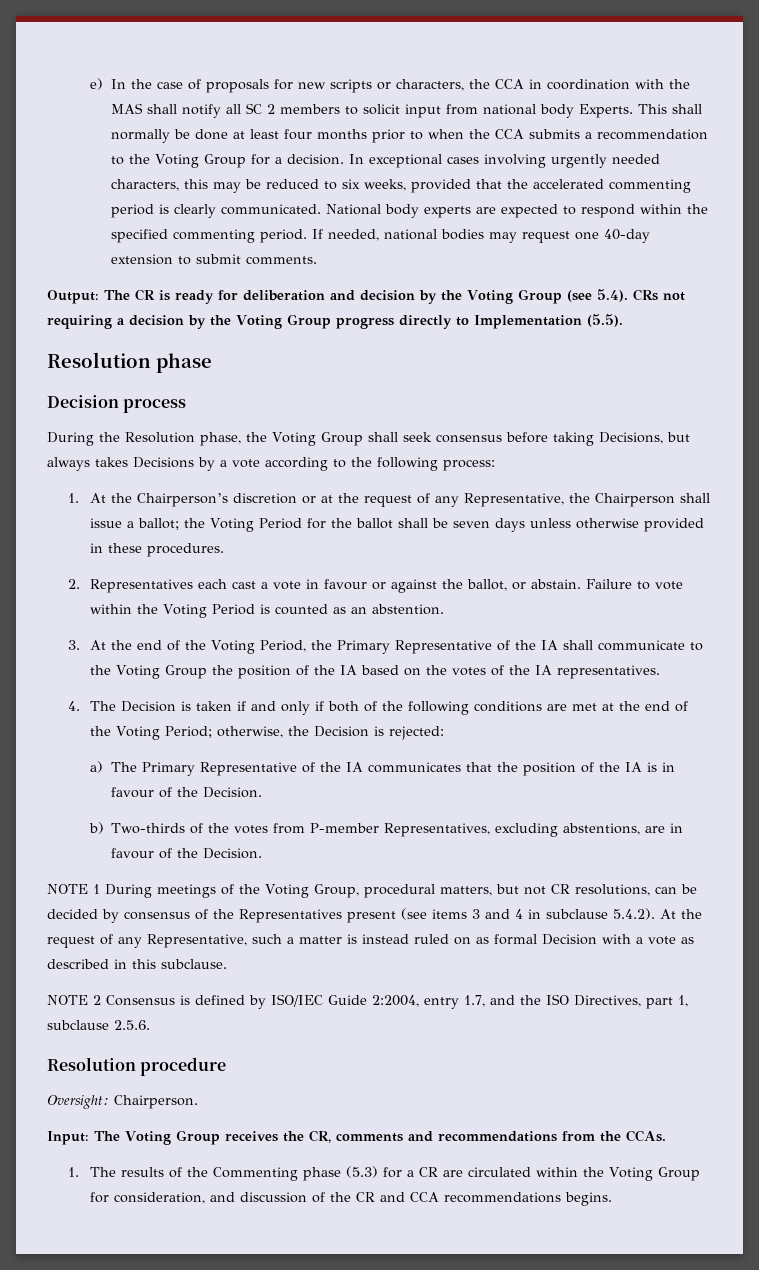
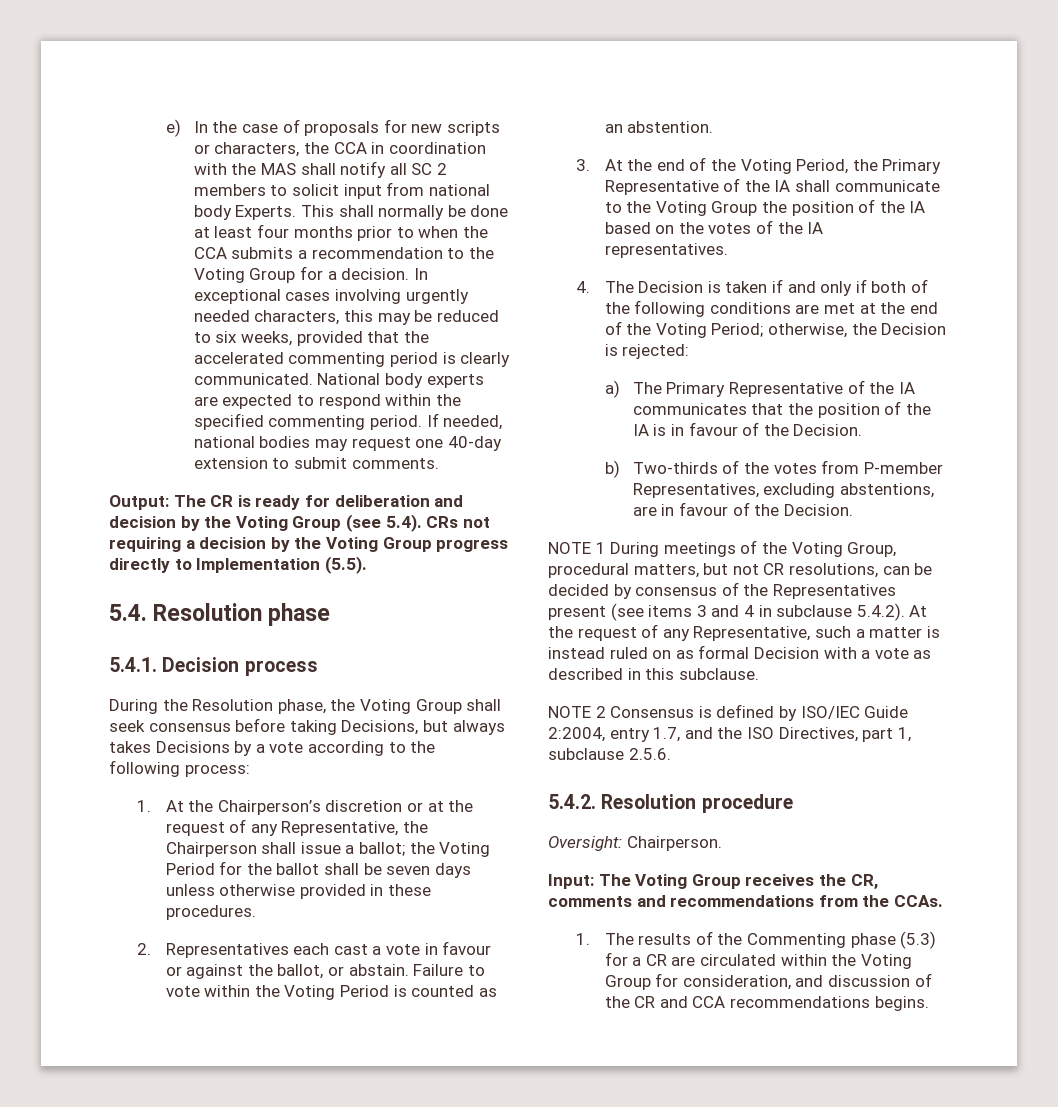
- Resolution phase
+ 5.4. Resolution phase
- Decision process
+ 5.4.1. Decision process
- Resolution procedure
+ 5.4.2. Resolution procedure

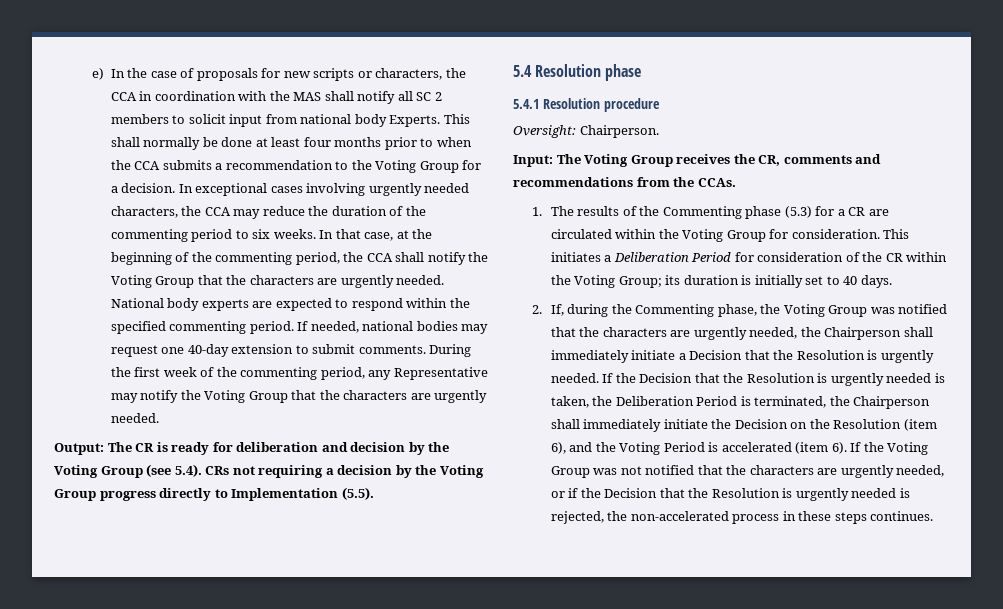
- In exceptional cases involving urgently needed characters, this may be reduced to six weeks, provided that the accelerated commenting period is clearly communicated.
+ In exceptional cases involving urgently needed characters, the CCA may reduce the duration of the commenting period to six weeks. In that case, at the beginning of the commenting period, the CCA shall notify the Voting Group that the characters are urgently needed.
+ During the first week of the commenting period, any Representative may notify the Voting Group that the characters are urgently needed.
- 5.4. Resolution phase
+ 5.4 Resolution phase
- 5.4.1. Decision process
- During the Resolution phase, the Voting Group shall seek consensus before taking Decisions, but always takes Decisions by a vote according to the following process:
- 1. At the Chairperson’s discretion or at the request of any Representative, the Chairperson shall issue a ballot; the Voting Period for the ballot shall be seven days unless otherwise provided in these procedures.
- 2. Representatives each cast a vote in favour or against the ballot, or abstain. Failure to vote within the Voting Period is counted as an abstention.
- 3. At the end of the Voting Period, the Primary Representative of the IA shall communicate to the Voting Group the position of the IA based on the votes of the IA representatives.
- 4. The Decision is taken if and only if both of the following conditions are met at the end of the Voting Period; otherwise, the Decision is rejected:
- a) The Primary Representative of the IA communicates that the position of the IA is in favour of the Decision.
- b) Two-thirds of the votes from P-member Representatives, excluding abstentions, are in favour of the Decision.
- NOTE 1 During meetings of the Voting Group, procedural matters, but not CR resolutions, can be decided by consensus of the Representatives present (see items 3 and 4 in subclause 5.4.2). At the request of any Representative, such a matter is instead ruled on as formal Decision with a vote as described in this subclause.
- NOTE 2 Consensus is defined by ISO/IEC Guide 2:2004, entry 1.7, and the ISO Directives, part 1, subclause 2.5.6.
- 5.4.2. Resolution procedure
+ 5.4.1 Resolution procedure
- 1. The results of the Commenting phase (5.3) for a CR are circulated within the Voting Group for consideration, and discussion of the CR and CCA recommendations begins.
+ 1. The results of the Commenting phase (5.3) for a CR are circulated within the Voting Group for consideration. This initiates a Deliberation Period for consideration of the CR within the Voting Group; its duration is initially set to 40 days.
+ 2. If, during the Commenting phase, the Voting Group was notified that the characters are urgently needed, the Chairperson shall immediately initiate a Decision that the Resolution is urgently needed. If the Decision that the Resolution is urgently needed is taken, the Deliberation Period is terminated, the Chairperson shall immediately initiate the Decision on the Resolution (item 6), and the Voting Period is accelerated (item 6). If the Voting Group was not notified that the characters are urgently needed, or if the Decision that the Resolution is urgently needed is rejected, the non-accelerated process in these steps continues.

